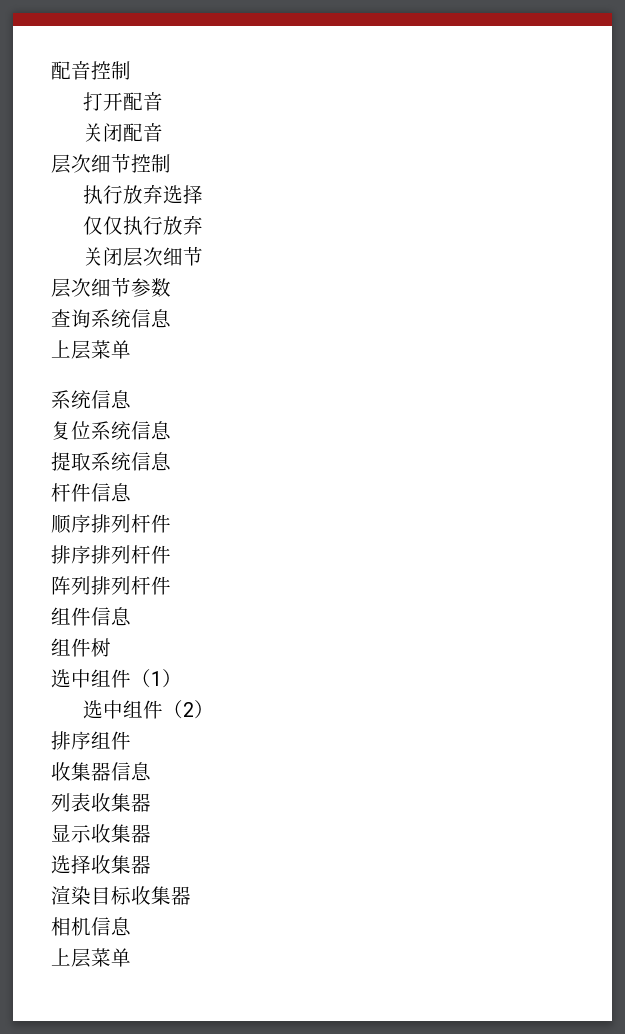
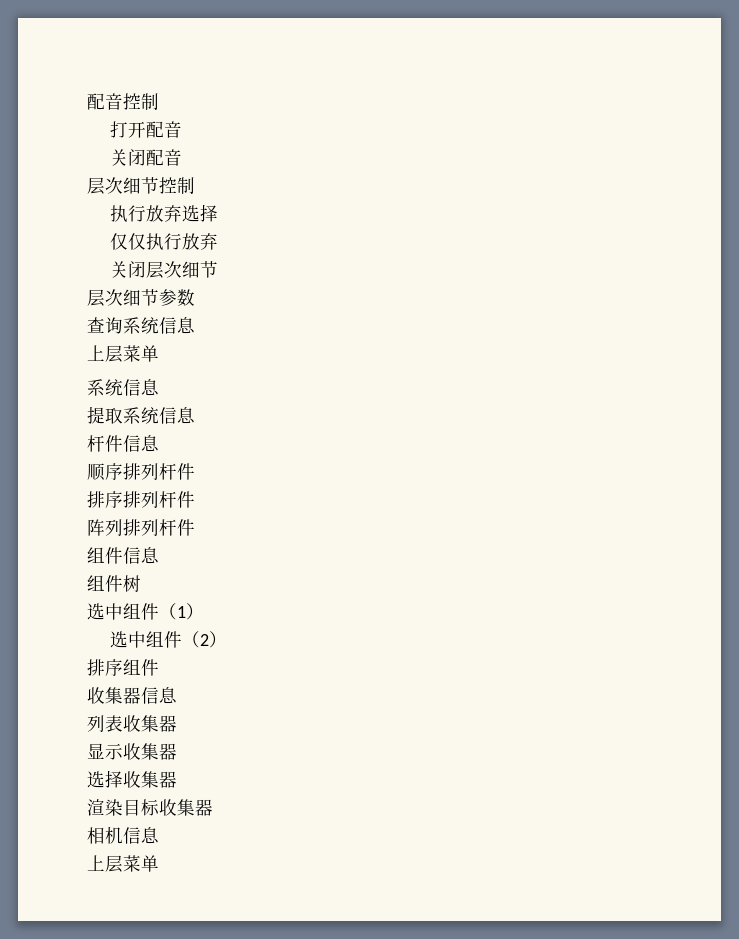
- 复位系统信息

